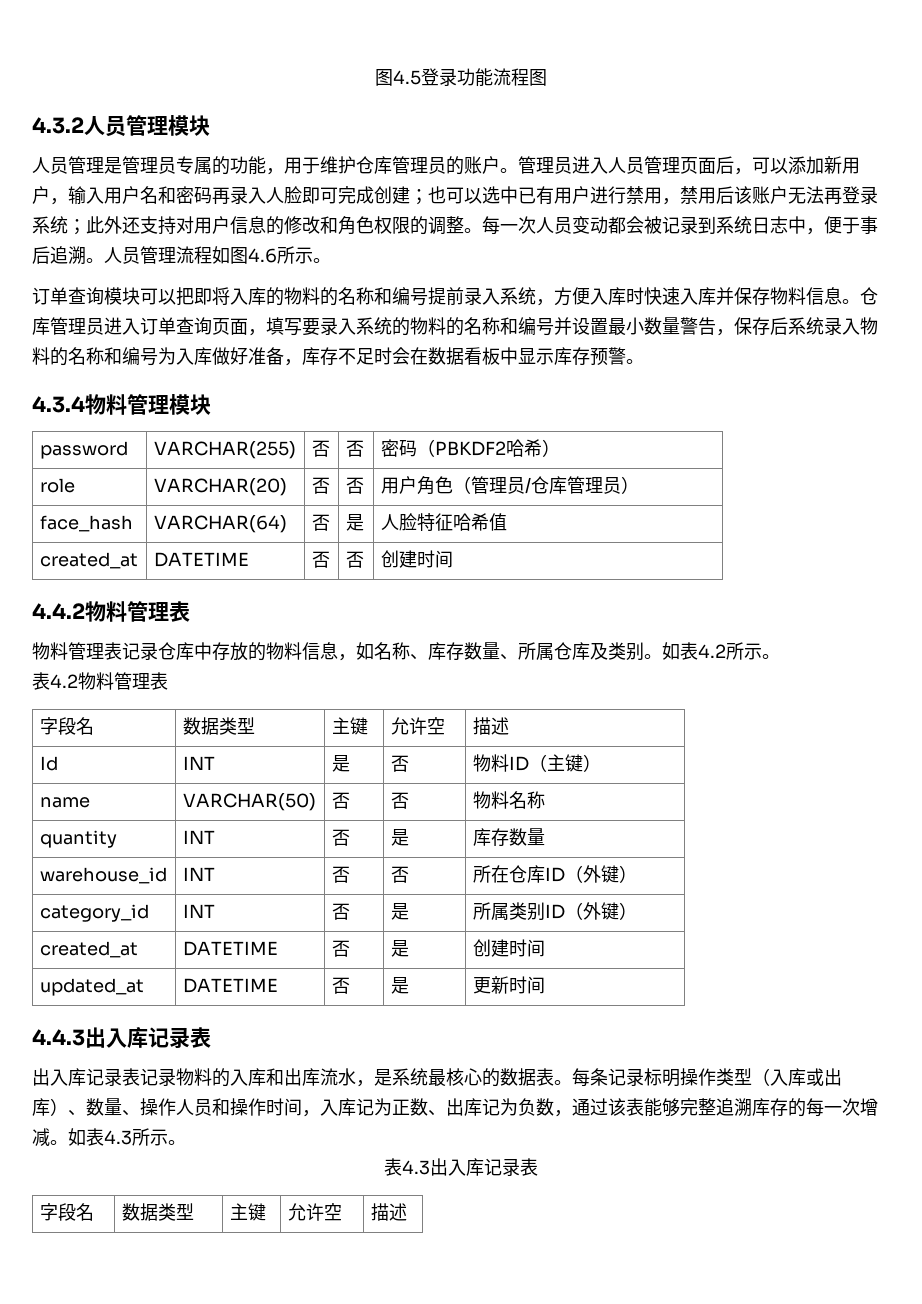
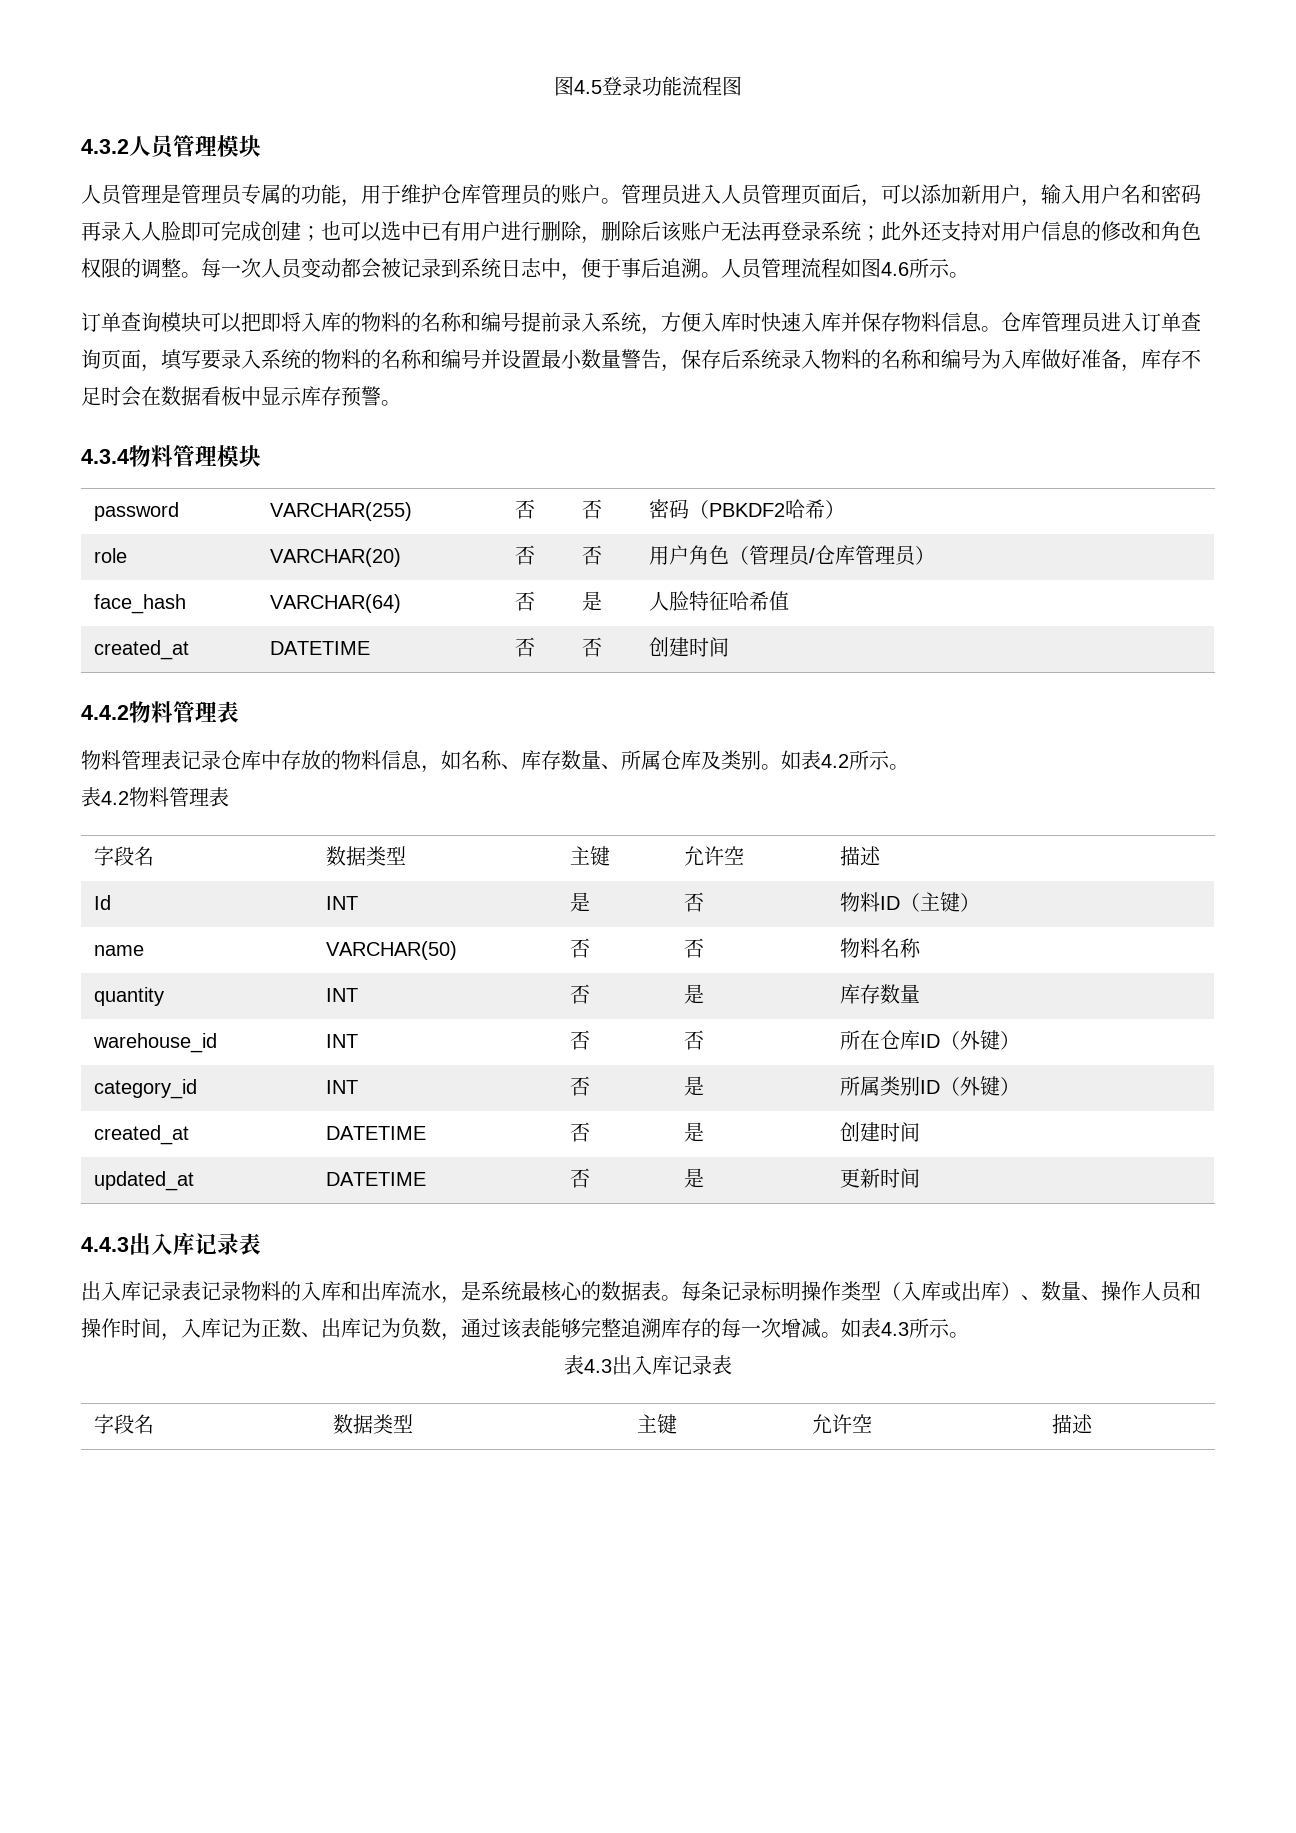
- 管理员进入人员管理页面后，可以添加新用户，输入用户名和密码再录入人脸即可完成创建；也可以选中已有用户进行禁用，禁用后该账户无法再登录系统；此外还支持对用户信息的修改和角色权限的调整。
+ 管理员进入人员管理页面后，可以添加新用户，输入用户名和密码再录入人脸即可完成创建；也可以选中已有用户进行删除，删除后该账户无法再登录系统；此外还支持对用户信息的修改和角色权限的调整。

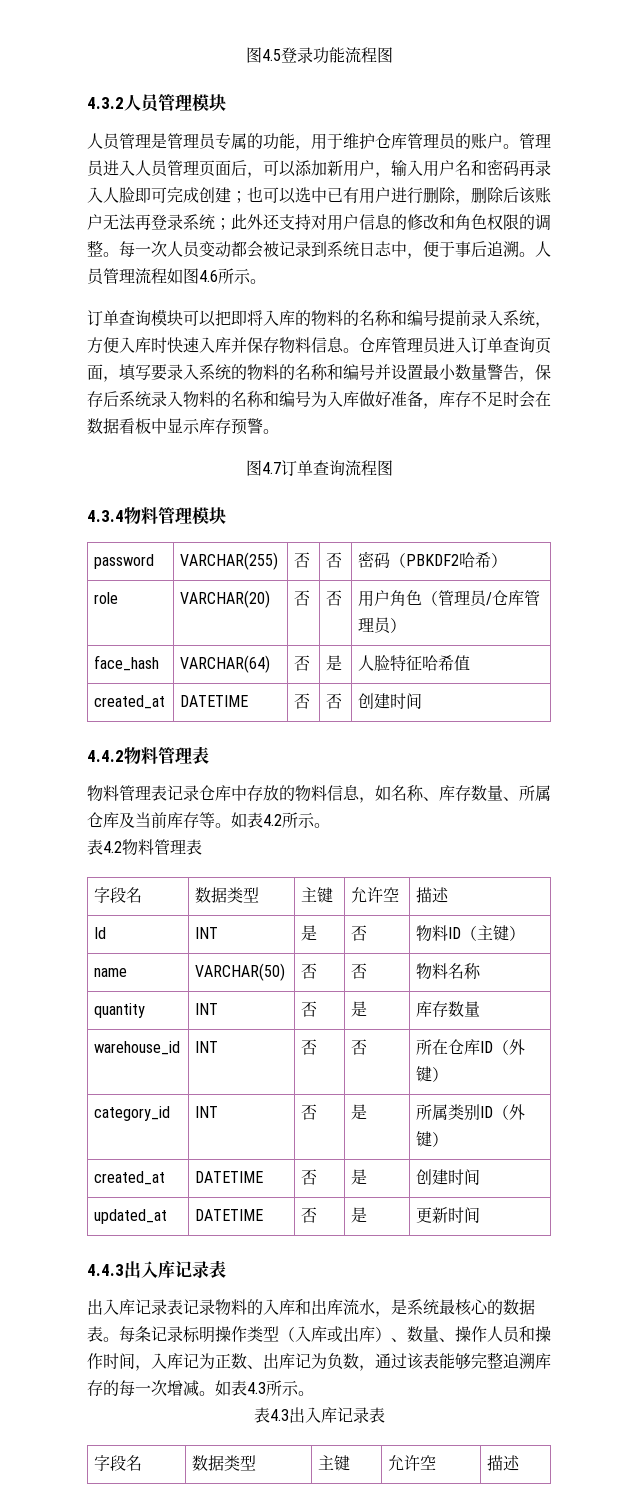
+ 图4.7订单查询流程图
- 物料管理表记录仓库中存放的物料信息，如名称、库存数量、所属仓库及类别。
+ 物料管理表记录仓库中存放的物料信息，如名称、库存数量、所属仓库及当前库存等。

